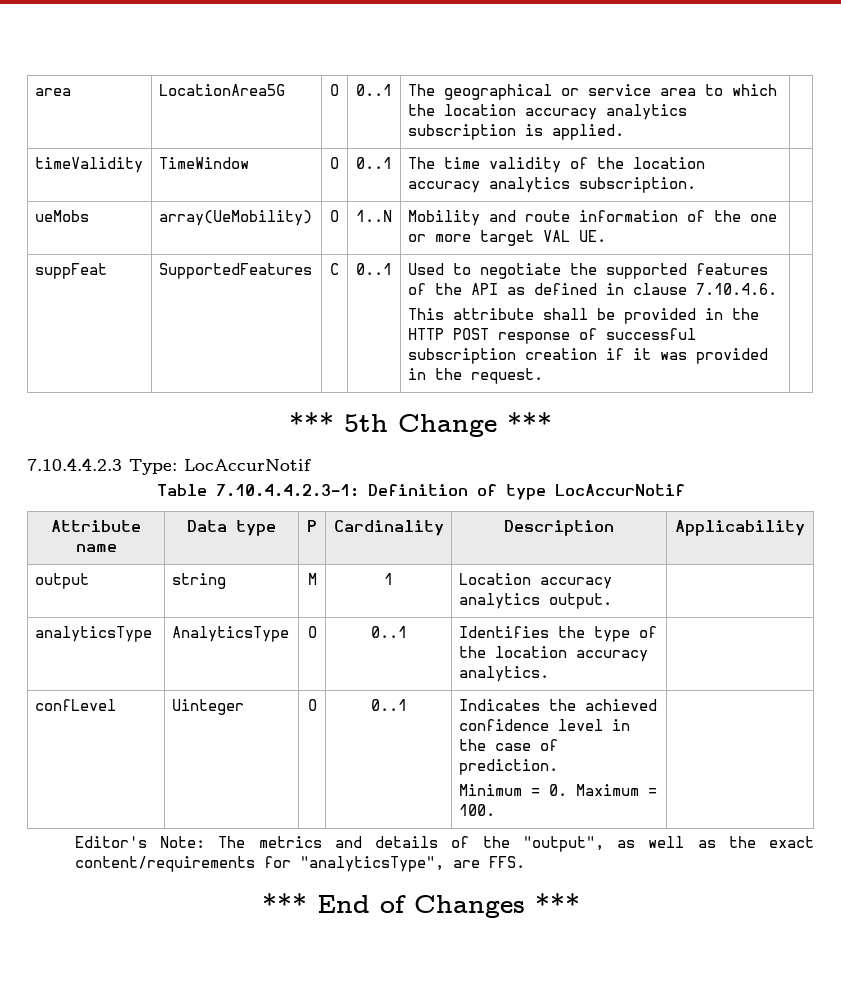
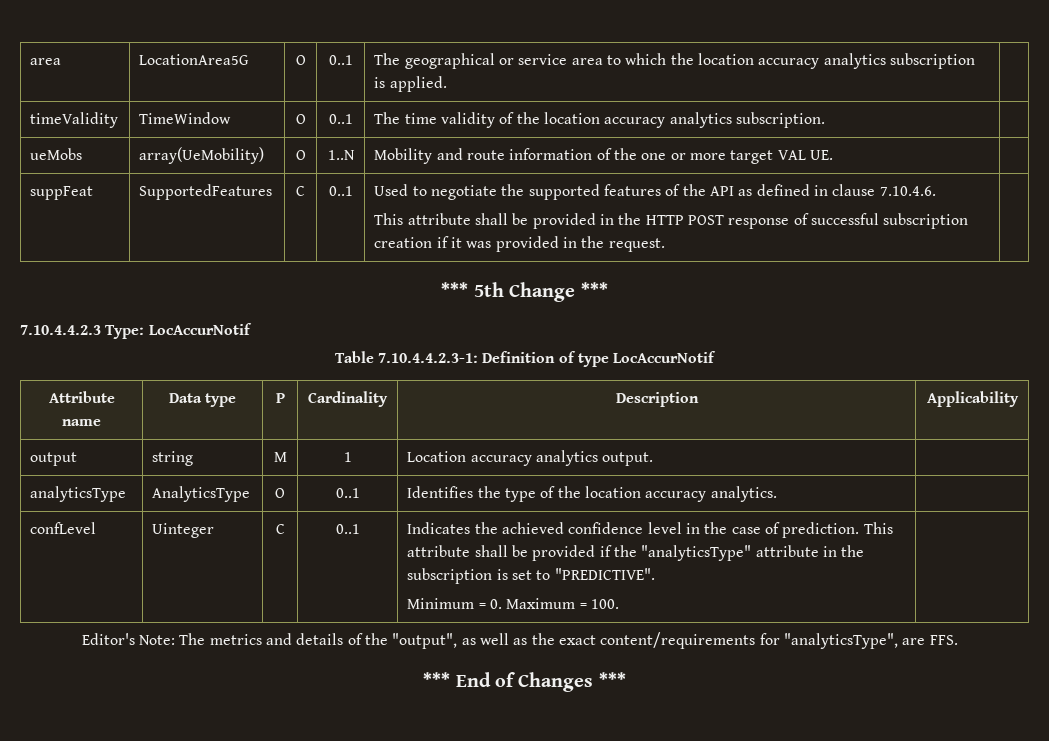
- confLevel | Uinteger | O | 0..1 | Indicates the achieved confidence level in the case of prediction.
+ confLevel | Uinteger | C | 0..1 | Indicates the achieved confidence level in the case of prediction. This attribute shall be provided if the "analyticsType" attribute in the subscription is set to "PREDICTIVE".

